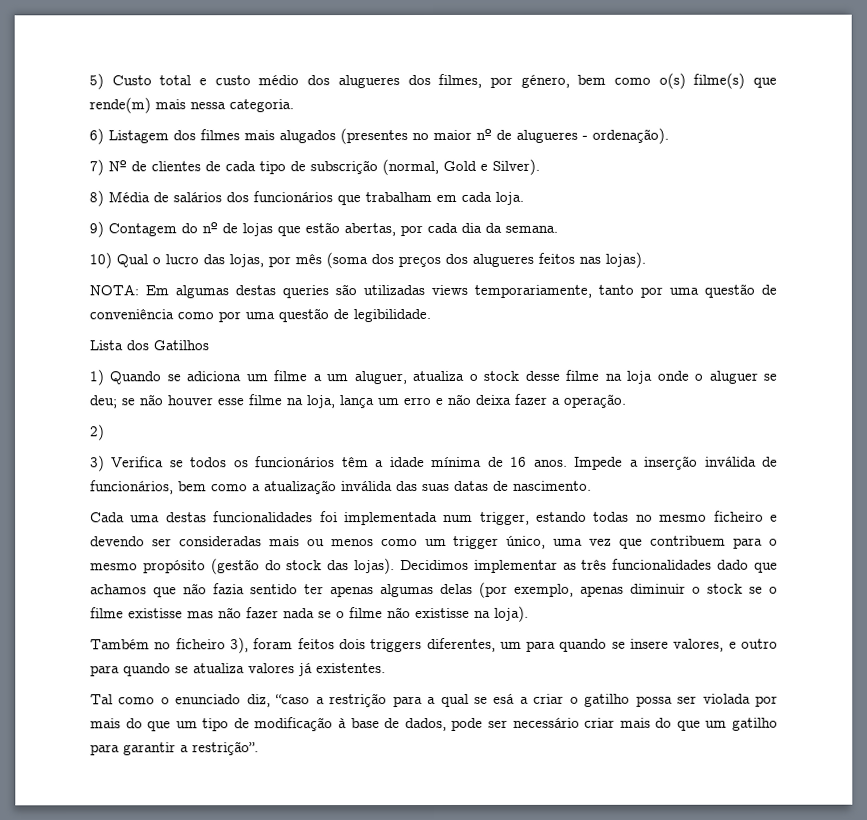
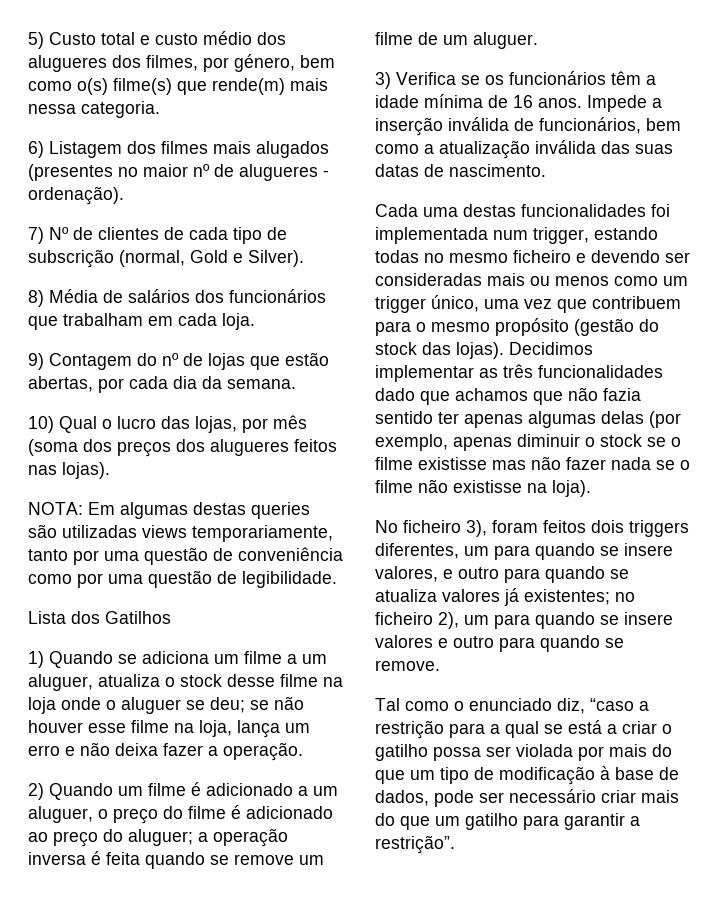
- 2)
+ 2) Quando um filme é adicionado a um aluguer, o preço do filme é adicionado ao preço do aluguer; a operação inversa é feita quando se remove um filme de um aluguer.
- 3) Verifica se todos os funcionários têm a idade mínima de 16 anos.
+ 3) Verifica se os funcionários têm a idade mínima de 16 anos.
- Também no ficheiro 3), foram feitos dois triggers diferentes, um para quando se insere valores, e outro para quando se atualiza valores já existentes.
+ No ficheiro 3), foram feitos dois triggers diferentes, um para quando se insere valores, e outro para quando se atualiza valores já existentes; no ficheiro 2), um para quando se insere valores e outro para quando se remove.
- Tal como o enunciado diz, “caso a restrição para a qual se esá a criar o gatilho possa ser violada por mais do que um tipo de modificação à base de dados, pode ser necessário criar mais do que um gatilho para garantir a restrição”.
+ Tal como o enunciado diz, “caso a restrição para a qual se está a criar o gatilho possa ser violada por mais do que um tipo de modificação à base de dados, pode ser necessário criar mais do que um gatilho para garantir a restrição”.

